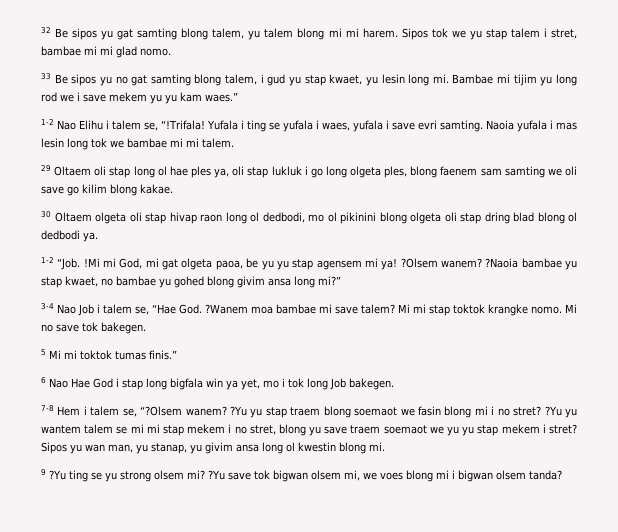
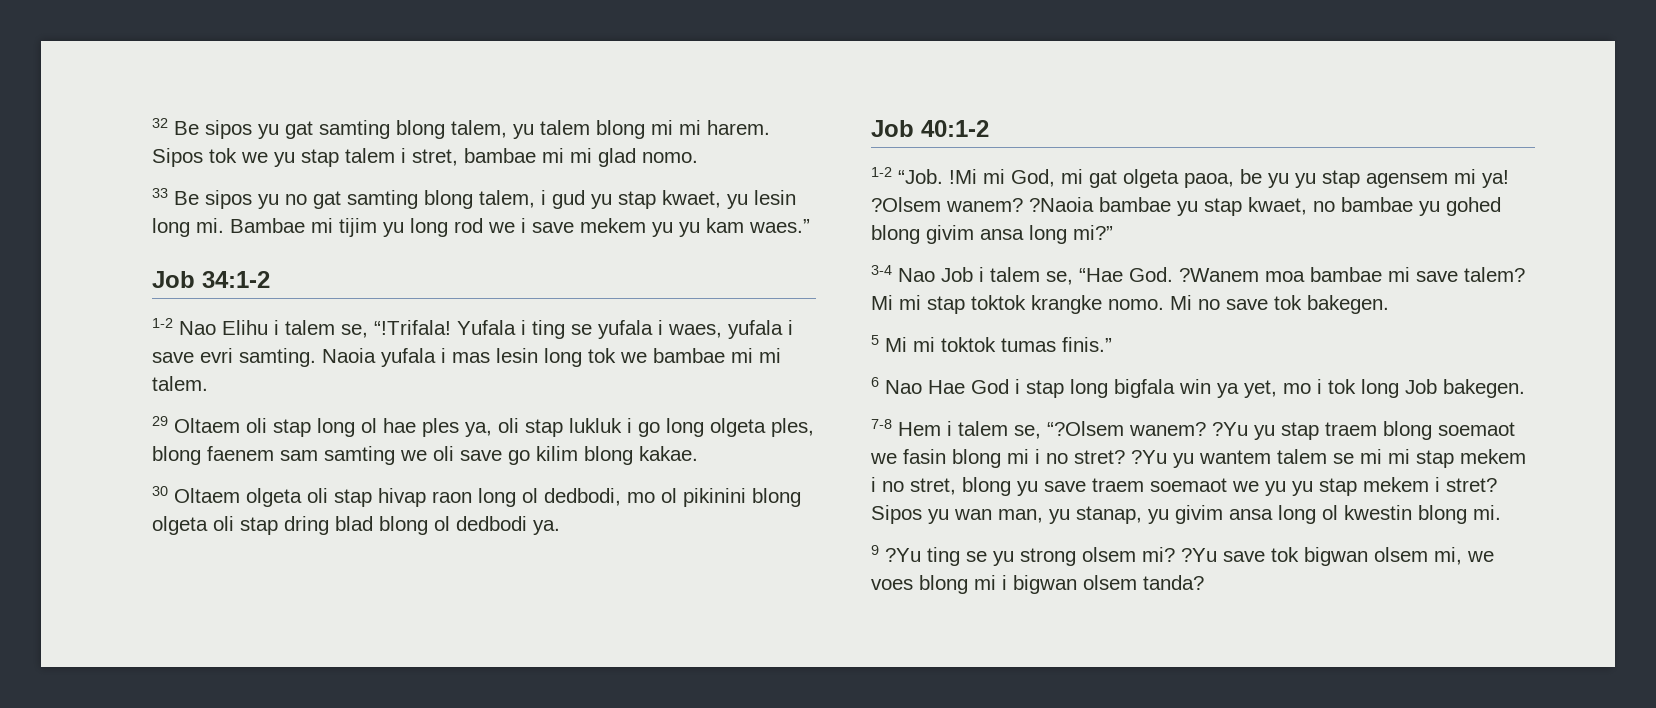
+ Job 34:1-2
+ Job 40:1-2

